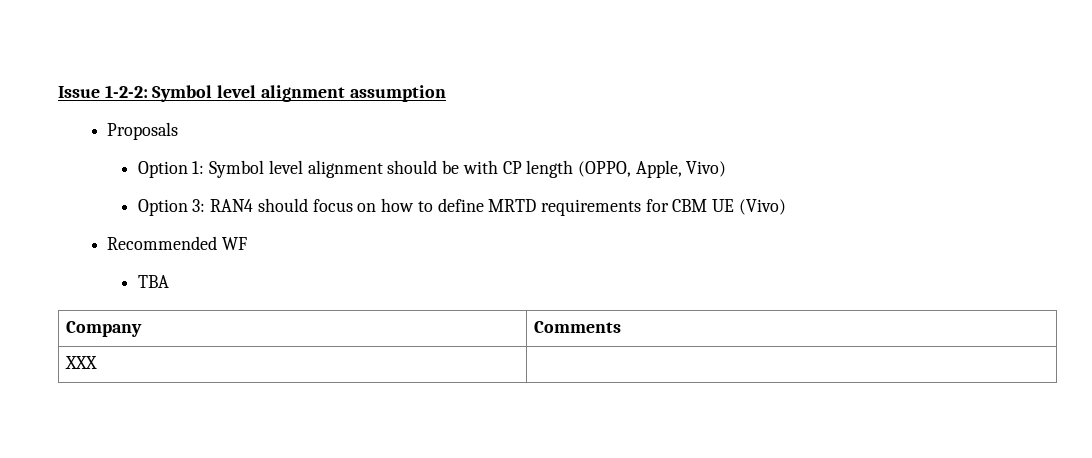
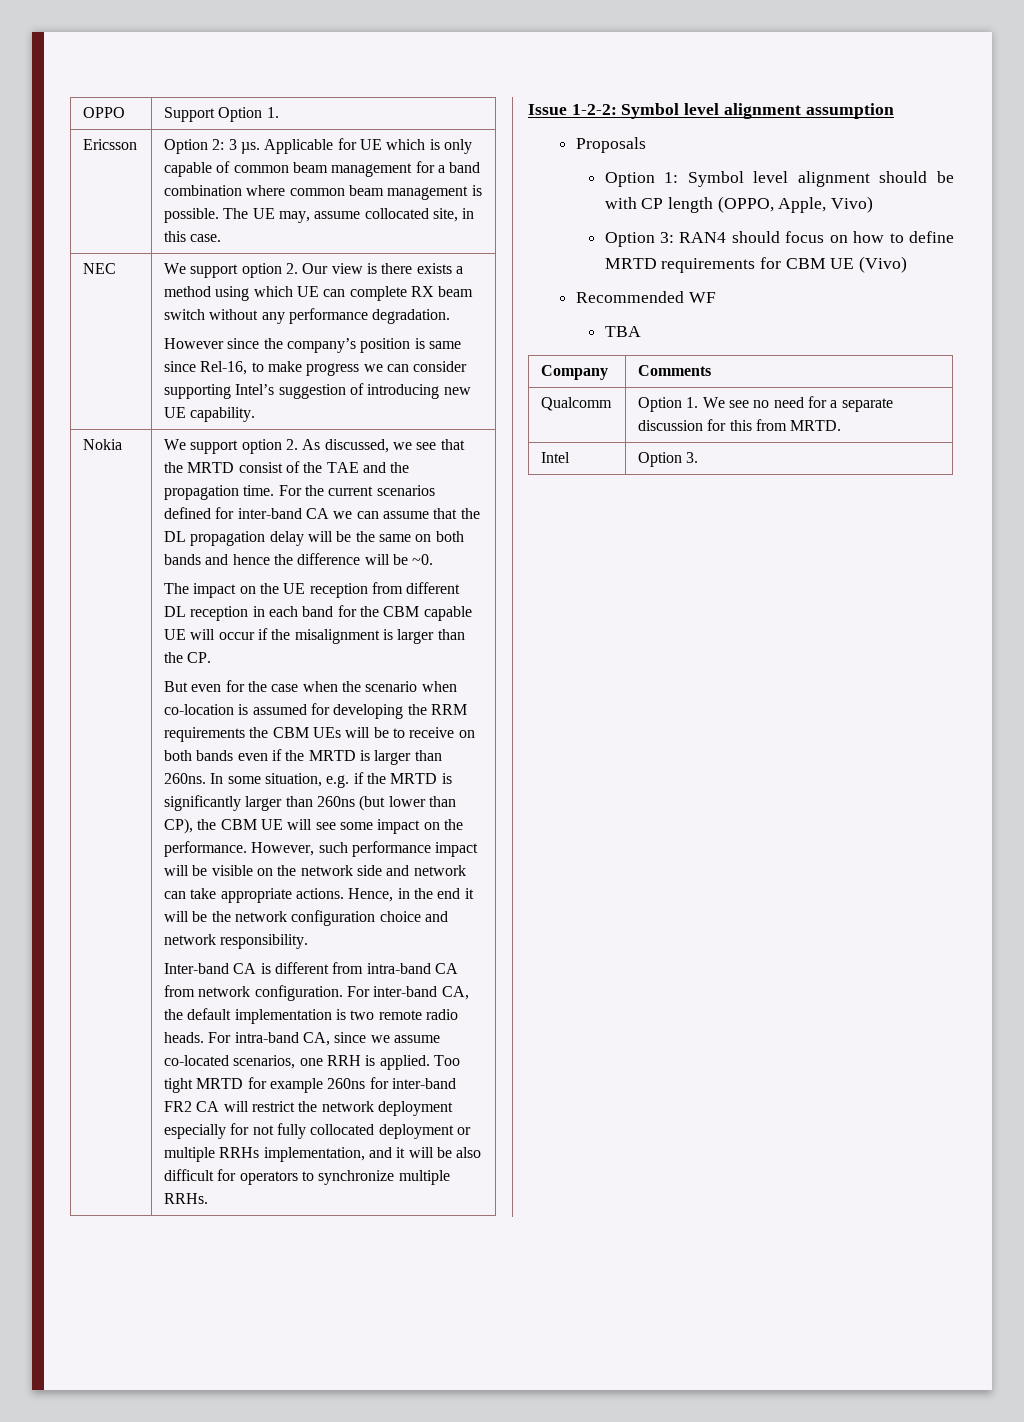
+ OPPO | Support Option 1.
+ Ericsson | Option 2: 3 µs. Applicable for UE which is only capable of common beam management for a band combination where common beam management is possible. The UE may, assume collocated site, in this case.
+ NEC | We support option 2. Our view is there exists a method using which UE can complete RX beam switch without any performance degradation.
+ However since the company’s position is same since Rel-16, to make progress we can consider supporting Intel’s suggestion of introducing new UE capability.
+ Nokia | We support option 2. As discussed, we see that the MRTD consist of the TAE and the propagation time. For the current scenarios defined for inter-band CA we can assume that the DL propagation delay will be the same on both bands and hence the difference will be ~0.
+ The impact on the UE reception from different DL reception in each band for the CBM capable UE will occur if the misalignment is larger than the CP.
+ But even for the case when the scenario when co-location is assumed for developing the RRM requirements the CBM UEs will be to receive on both bands even if the MRTD is larger than 260ns. In some situation, e.g. if the MRTD is significantly larger than 260ns (but lower than CP), the CBM UE will see some impact on the performance. However, such performance impact will be visible on the network side and network can take appropriate actions. Hence, in the end it will be the network configuration choice and network responsibility.
+ Inter-band CA is different from intra-band CA from network configuration. For inter-band CA, the default implementation is two remote radio heads. For intra-band CA, since we assume co-located scenarios, one RRH is applied. Too tight MRTD for example 260ns for inter-band FR2 CA will restrict the network deployment especially for not fully collocated deployment or multiple RRHs implementation, and it will be also difficult for operators to synchronize multiple RRHs.
- XXX |
+ Qualcomm | Option 1. We see no need for a separate discussion for this from MRTD.
+ Intel | Option 3.

